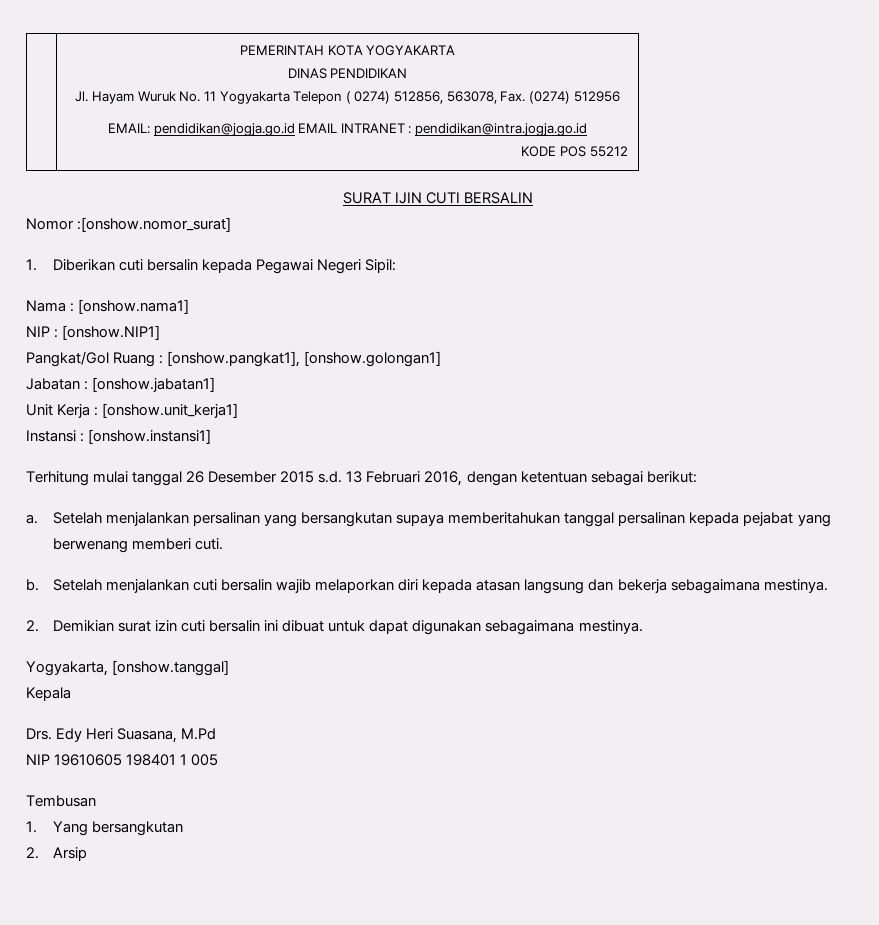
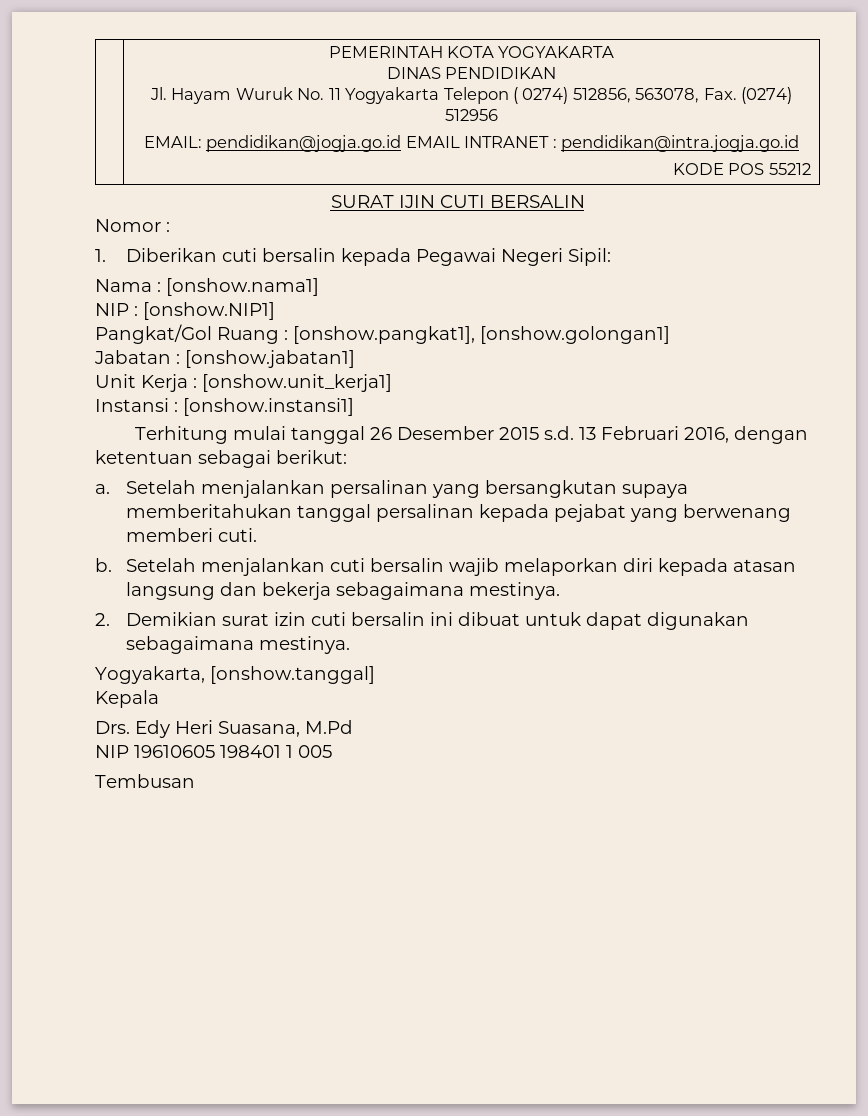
- Nomor :[onshow.nomor_surat]
+ Nomor :
- 1. Yang bersangkutan
- 2. Arsip

